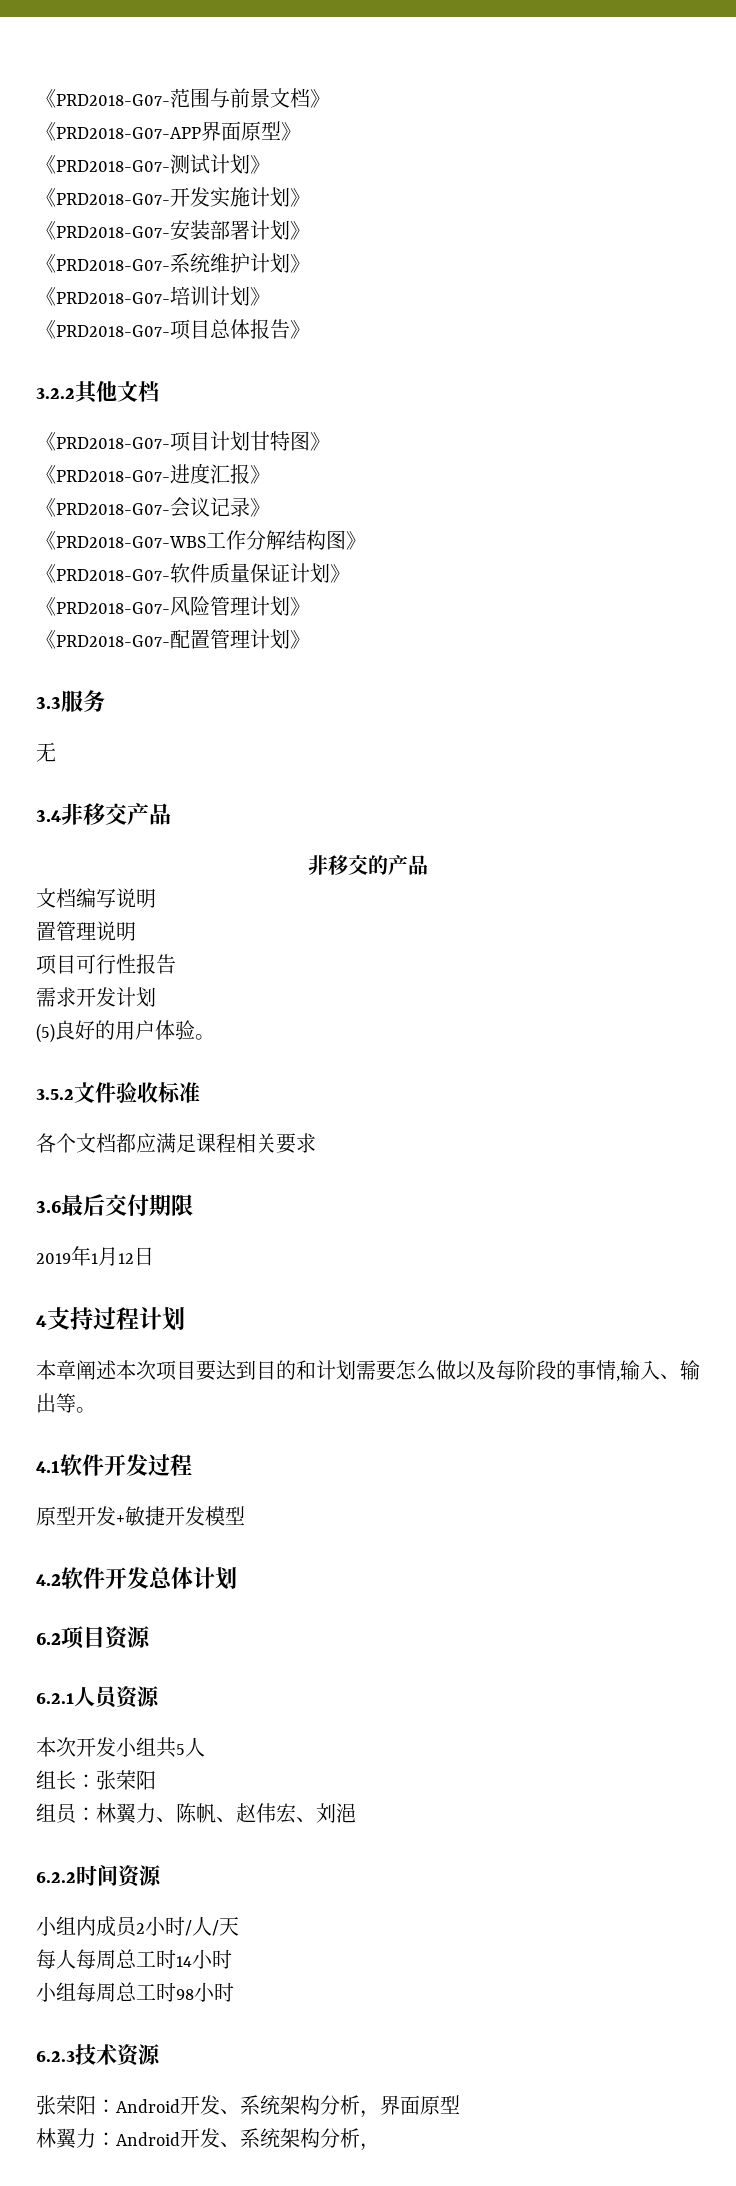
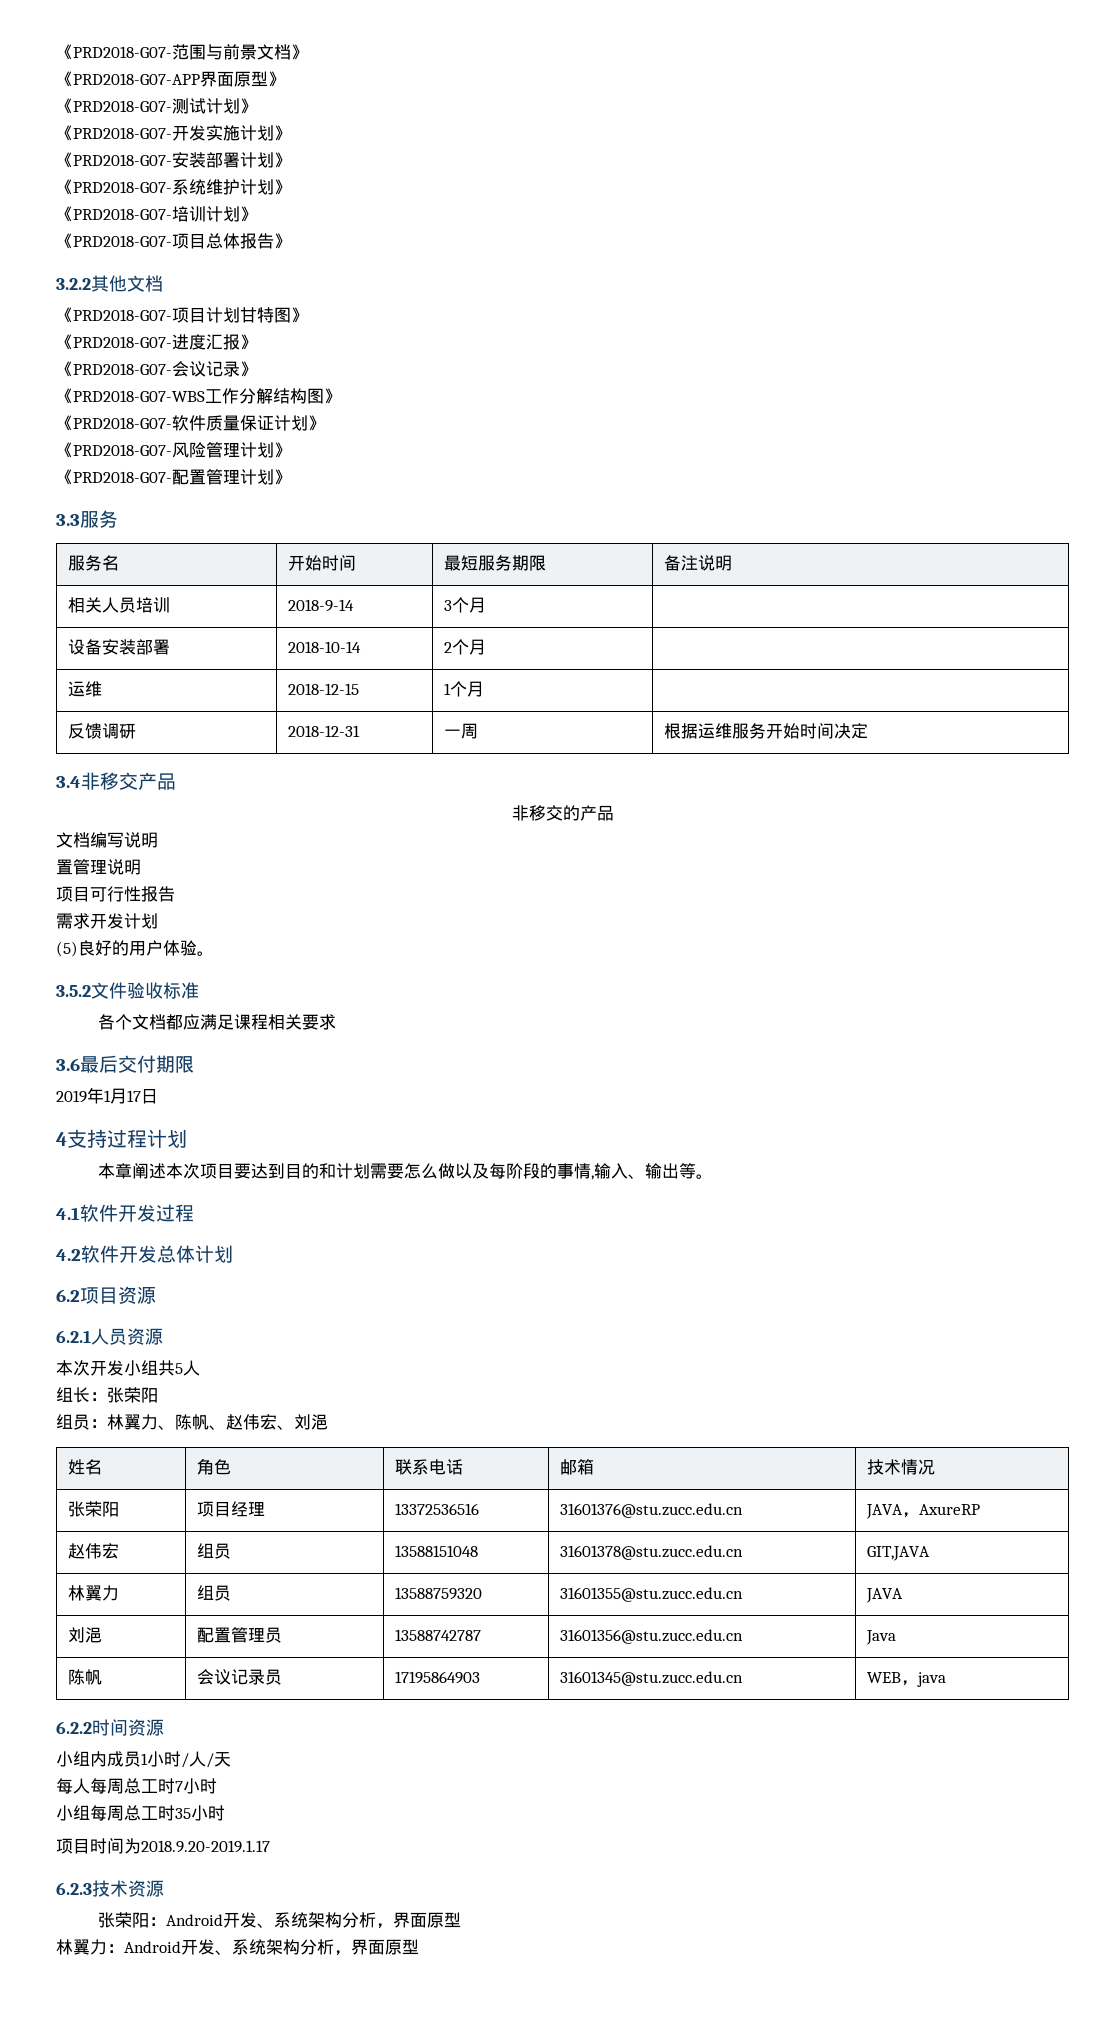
- 无
+ 服务名 | 开始时间 | 最短服务期限 | 备注说明
+ 相关人员培训 | 2018-9-14 | 3个月 |
+ 设备安装部署 | 2018-10-14 | 2个月 |
+ 运维 | 2018-12-15 | 1个月 |
+ 反馈调研 | 2018-12-31 | 一周 | 根据运维服务开始时间决定
- 2019年1月12日
+ 2019年1月17日
- 原型开发+敏捷开发模型
+ 姓名 | 角色 | 联系电话 | 邮箱 | 技术情况
+ 张荣阳 | 项目经理 | 13372536516 | 31601376@stu.zucc.edu.cn | JAVA，AxureRP
+ 赵伟宏 | 组员 | 13588151048 | 31601378@stu.zucc.edu.cn | GIT,JAVA
+ 林翼力 | 组员 | 13588759320 | 31601355@stu.zucc.edu.cn | JAVA
+ 刘浥 | 配置管理员 | 13588742787 | 31601356@stu.zucc.edu.cn | Java
+ 陈帆 | 会议记录员 | 17195864903 | 31601345@stu.zucc.edu.cn | WEB，java
- 小组内成员2小时/人/天
+ 小组内成员1小时/人/天
- 每人每周总工时14小时
+ 每人每周总工时7小时
- 小组每周总工时98小时
+ 小组每周总工时35小时
+ 项目时间为2018.9.20-2019.1.17
- 林翼力：Android开发、系统架构分析，
+ 林翼力：Android开发、系统架构分析，界面原型

